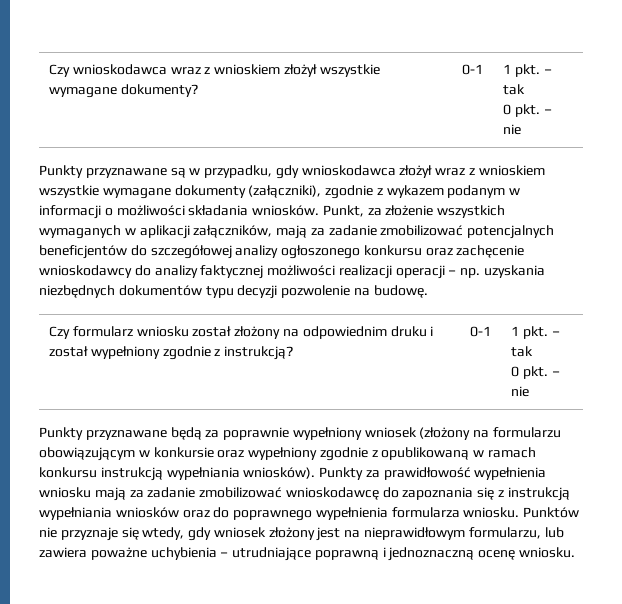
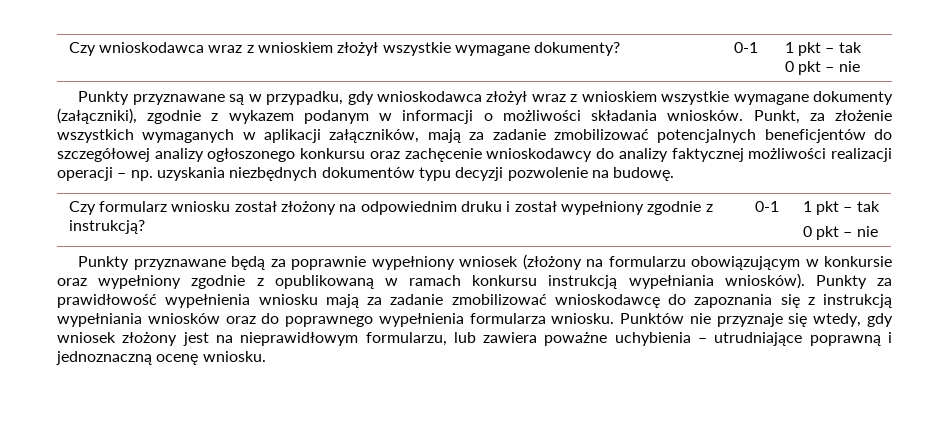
- Czy wnioskodawca wraz z wnioskiem złożył wszystkie wymagane dokumenty? | 0-1 | 1 pkt. – tak
- 0 pkt. – nie
+ Czy wnioskodawca wraz z wnioskiem złożył wszystkie wymagane dokumenty? | 0-1 | 1 pkt – tak
+ 0 pkt – nie
- Czy formularz wniosku został złożony na odpowiednim druku i został wypełniony zgodnie z instrukcją? | 0-1 | 1 pkt. – tak
- 0 pkt. – nie
+ Czy formularz wniosku został złożony na odpowiednim druku i został wypełniony zgodnie z instrukcją? | 0-1 | 1 pkt – tak
+ 0 pkt – nie

